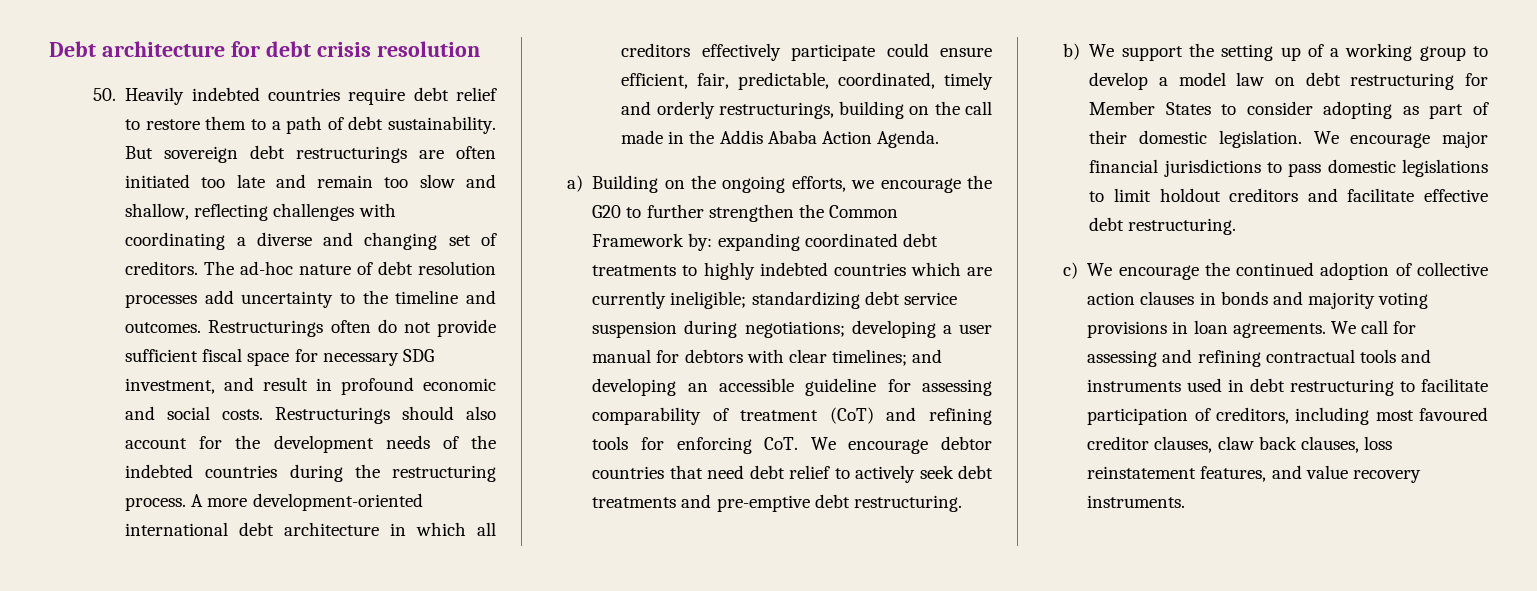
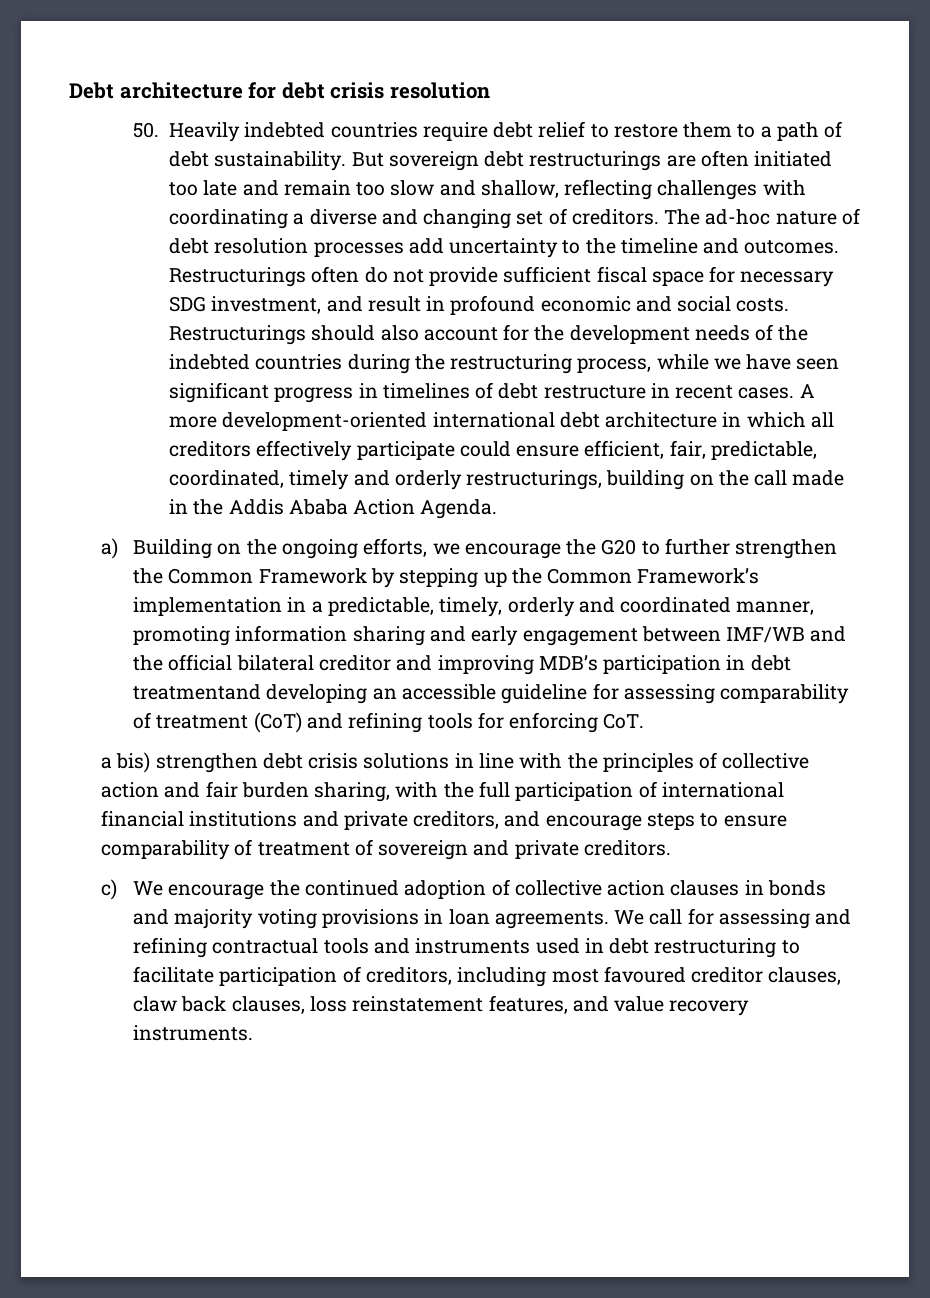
- Restructurings should also account for the development needs of the indebted countries during the restructuring process.
+ Restructurings should also account for the development needs of the indebted countries during the restructuring process, while we have seen significant progress in timelines of debt restructure in recent cases.
- a) Building on the ongoing efforts, we encourage the G20 to further strengthen the Common Framework by: expanding coordinated debt treatments to highly indebted countries which are currently ineligible; standardizing debt service suspension during negotiations; developing a user manual for debtors with clear timelines; and developing an accessible guideline for assessing comparability of treatment (CoT) and refining tools for enforcing CoT. We encourage debtor countries that need debt relief to actively seek debt treatments and pre-emptive debt restructuring.
- b) We support the setting up of a working group to develop a model law on debt restructuring for Member States to consider adopting as part of their domestic legislation. We encourage major financial jurisdictions to pass domestic legislations to limit holdout creditors and facilitate effective debt restructuring.
+ a) Building on the ongoing efforts, we encourage the G20 to further strengthen the Common Framework by stepping up the Common Framework’s implementation in a predictable, timely, orderly and coordinated manner, promoting information sharing and early engagement between IMF/WB and the official bilateral creditor and improving MDB’s participation in debt treatmentand developing an accessible guideline for assessing comparability of treatment (CoT) and refining tools for enforcing CoT.
+ a bis) strengthen debt crisis solutions in line with the principles of collective action and fair burden sharing, with the full participation of international financial institutions and private creditors, and encourage steps to ensure comparability of treatment of sovereign and private creditors.

